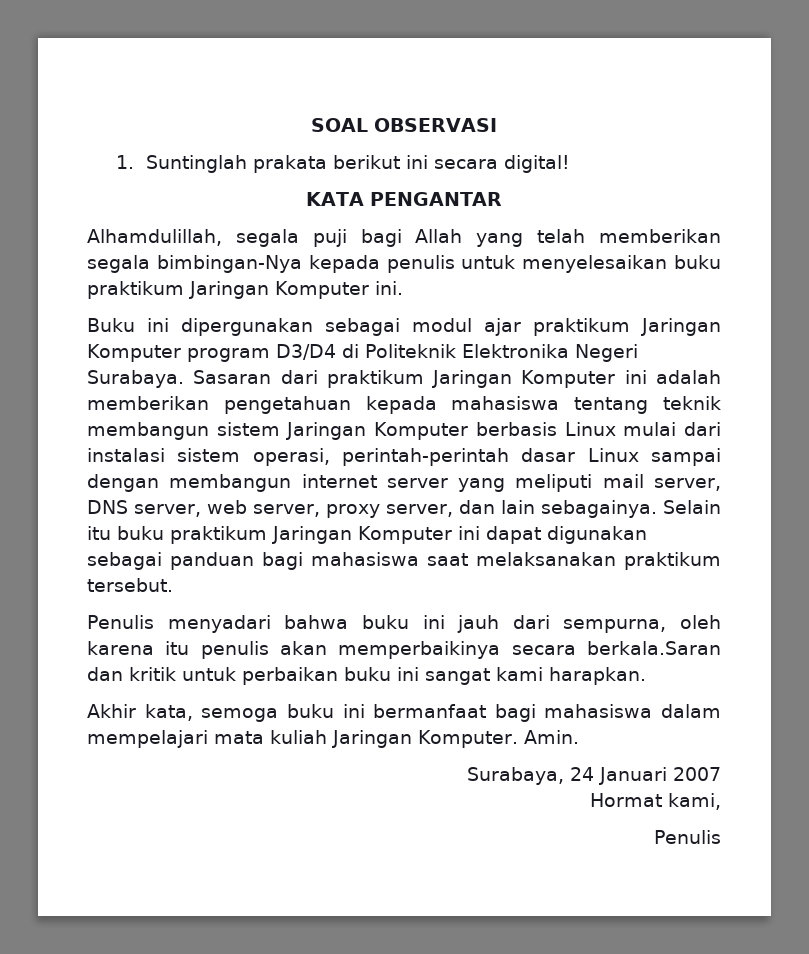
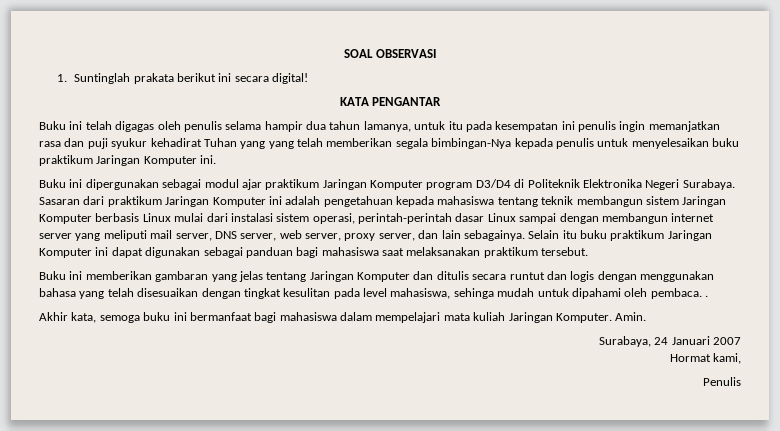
- Alhamdulillah, segala puji bagi Allah yang telah memberikan segala bimbingan-Nya kepada penulis untuk menyelesaikan buku praktikum Jaringan Komputer ini.
+ Buku ini telah digagas oleh penulis selama hampir dua tahun lamanya, untuk itu pada kesempatan ini penulis ingin memanjatkan rasa dan puji syukur kehadirat Tuhan yang yang telah memberikan segala bimbingan-Nya kepada penulis untuk menyelesaikan buku praktikum Jaringan Komputer ini.
- Sasaran dari praktikum Jaringan Komputer ini adalah memberikan pengetahuan kepada mahasiswa tentang teknik membangun sistem Jaringan Komputer berbasis Linux mulai dari instalasi sistem operasi, perintah-perintah dasar Linux sampai dengan membangun internet server yang meliputi mail server, DNS server, web server, proxy server, dan lain sebagainya.
+ Sasaran dari praktikum Jaringan Komputer ini adalah pengetahuan kepada mahasiswa tentang teknik membangun sistem Jaringan Komputer berbasis Linux mulai dari instalasi sistem operasi, perintah-perintah dasar Linux sampai dengan membangun internet server yang meliputi mail server, DNS server, web server, proxy server, dan lain sebagainya.
- Penulis menyadari bahwa buku ini jauh dari sempurna, oleh karena itu penulis akan memperbaikinya secara berkala.Saran dan kritik untuk perbaikan buku ini sangat kami harapkan.
+ Buku ini memberikan gambaran yang jelas tentang Jaringan Komputer dan ditulis secara runtut dan logis dengan menggunakan bahasa yang telah disesuaikan dengan tingkat kesulitan pada level mahasiswa, sehinga mudah untuk dipahami oleh pembaca. .

